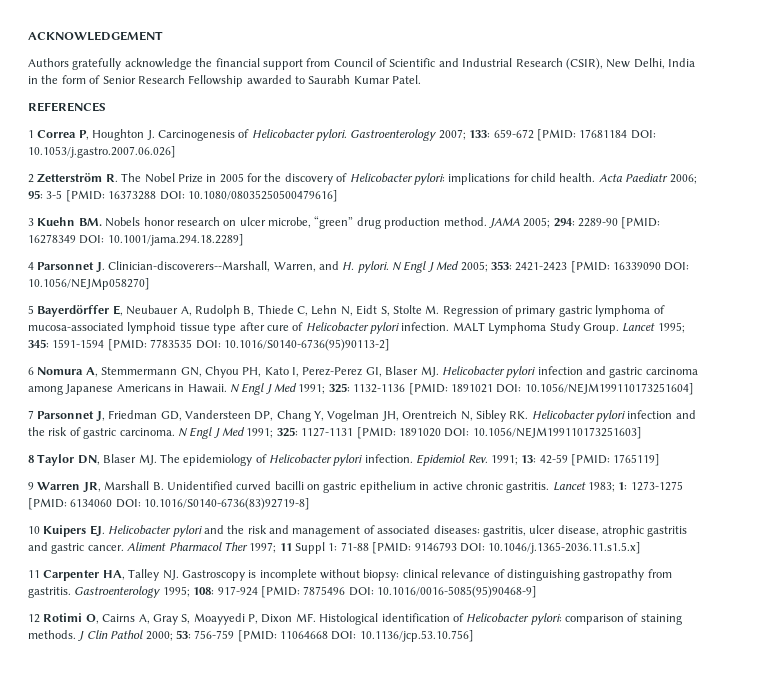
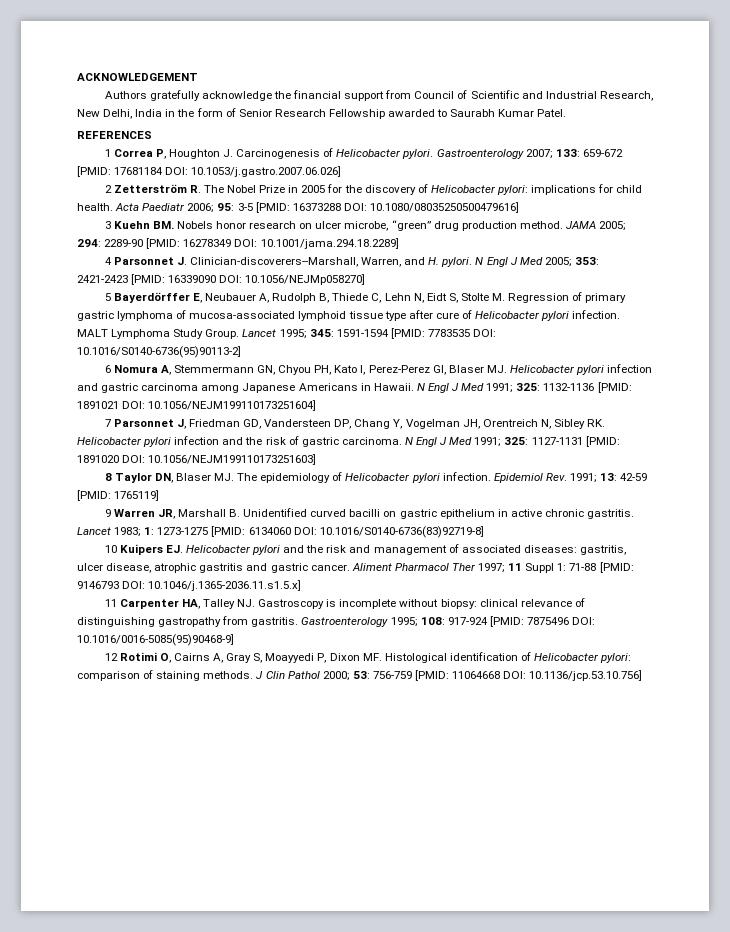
- Authors gratefully acknowledge the financial support from Council of Scientific and Industrial Research (CSIR), New Delhi, India in the form of Senior Research Fellowship awarded to Saurabh Kumar Patel.
+ Authors gratefully acknowledge the financial support from Council of Scientific and Industrial Research, New Delhi, India in the form of Senior Research Fellowship awarded to Saurabh Kumar Patel.

